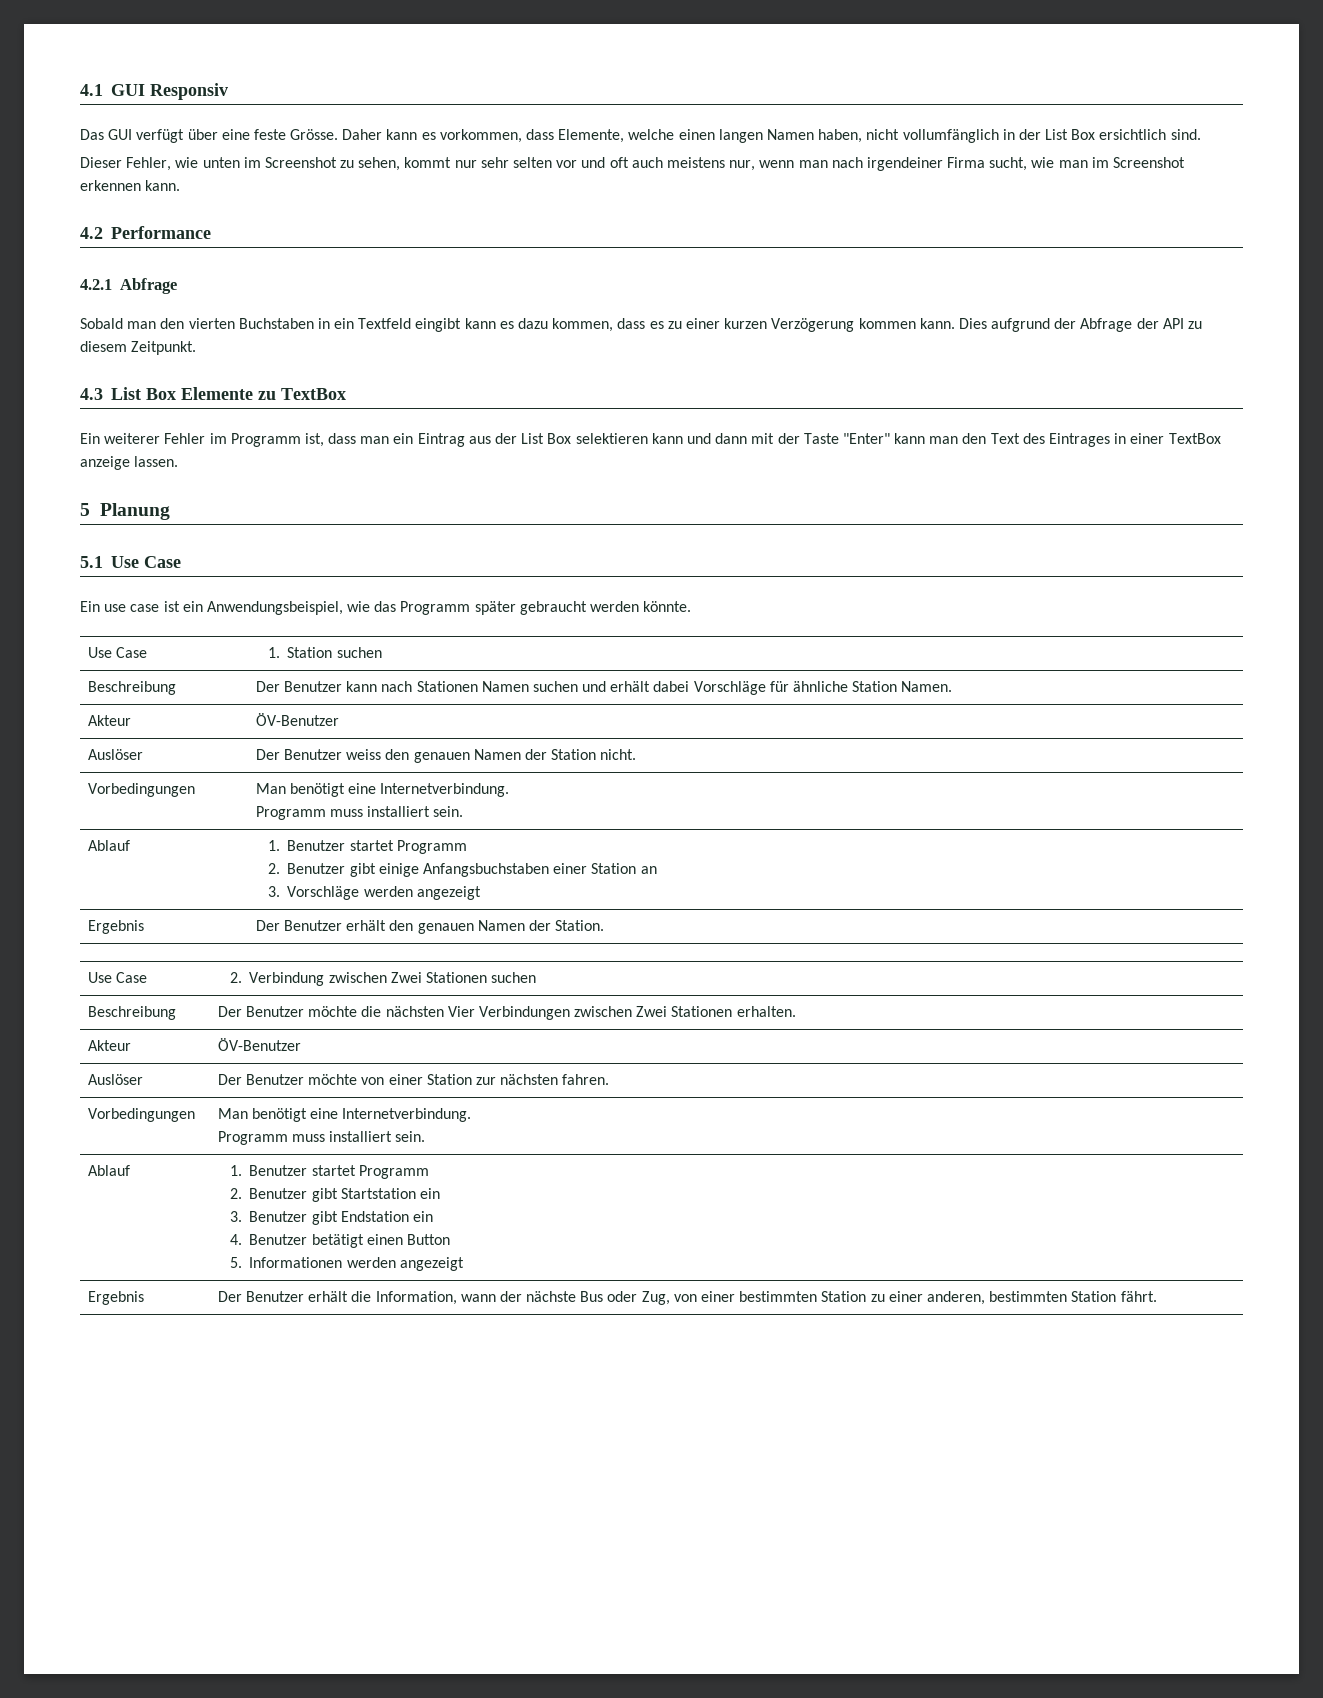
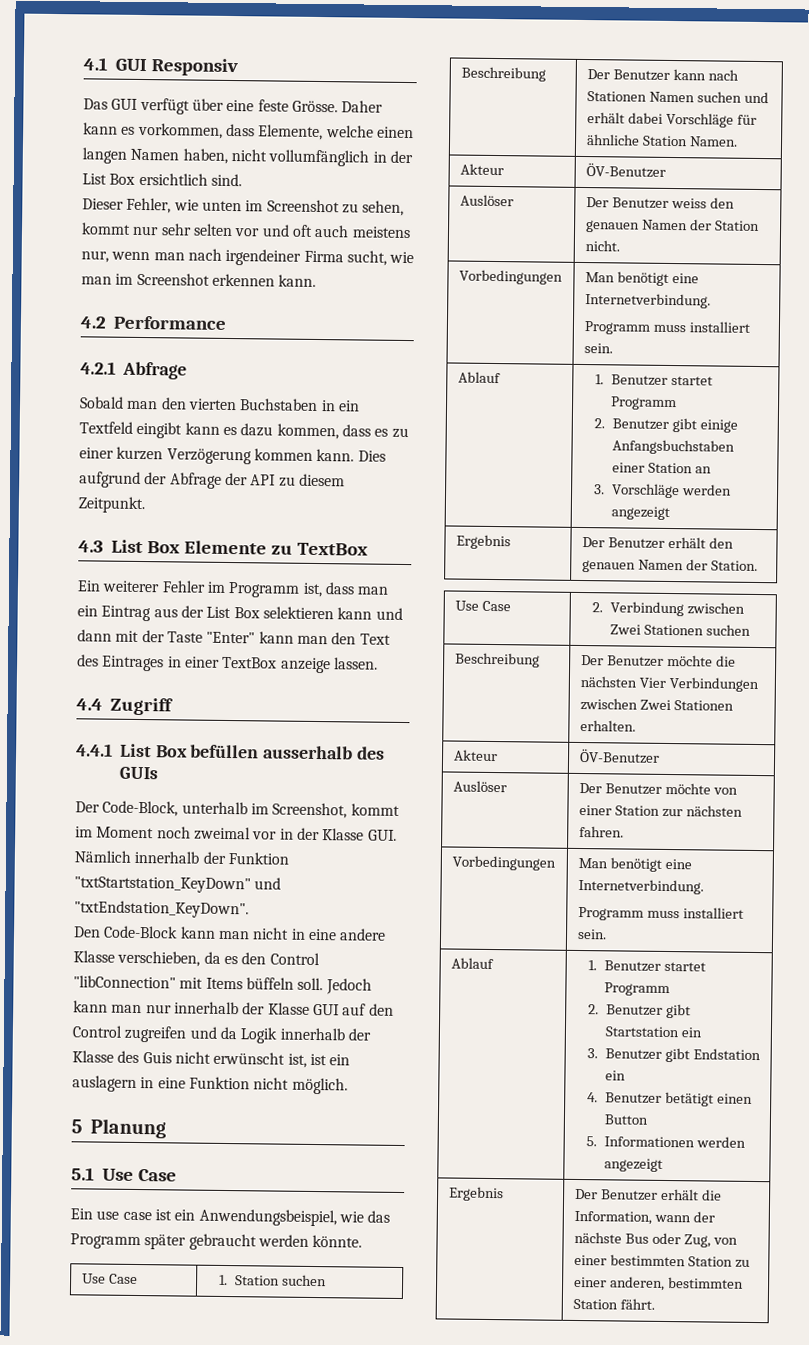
+ 4.4 Zugriff
+ 4.4.1 List Box befüllen ausserhalb des GUIs
+ Der Code-Block, unterhalb im Screenshot, kommt im Moment noch zweimal vor in der Klasse GUI. Nämlich innerhalb der Funktion "txtStartstation_KeyDown" und "txtEndstation_KeyDown".
+ Den Code-Block kann man nicht in eine andere Klasse verschieben, da es den Control "libConnection" mit Items büffeln soll. Jedoch kann man nur innerhalb der Klasse GUI auf den Control zugreifen und da Logik innerhalb der Klasse des Guis nicht erwünscht ist, ist ein auslagern in eine Funktion nicht möglich.

